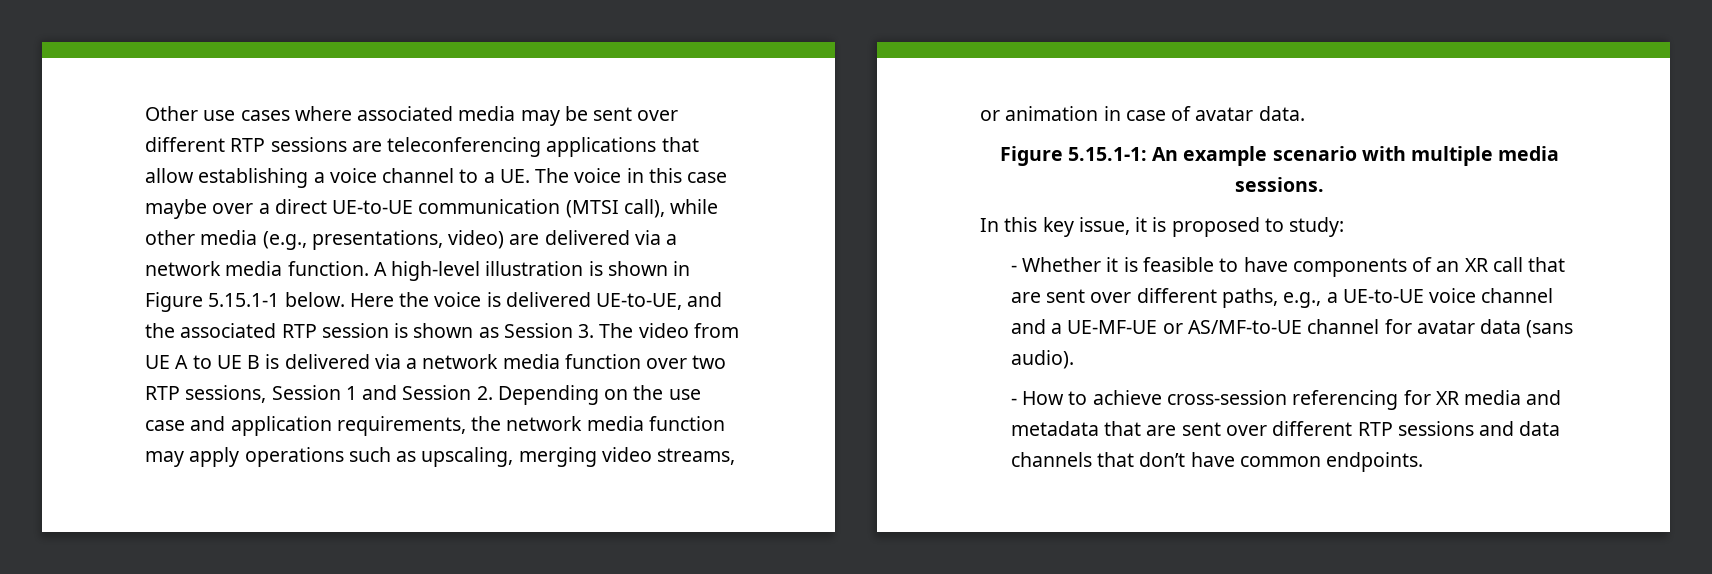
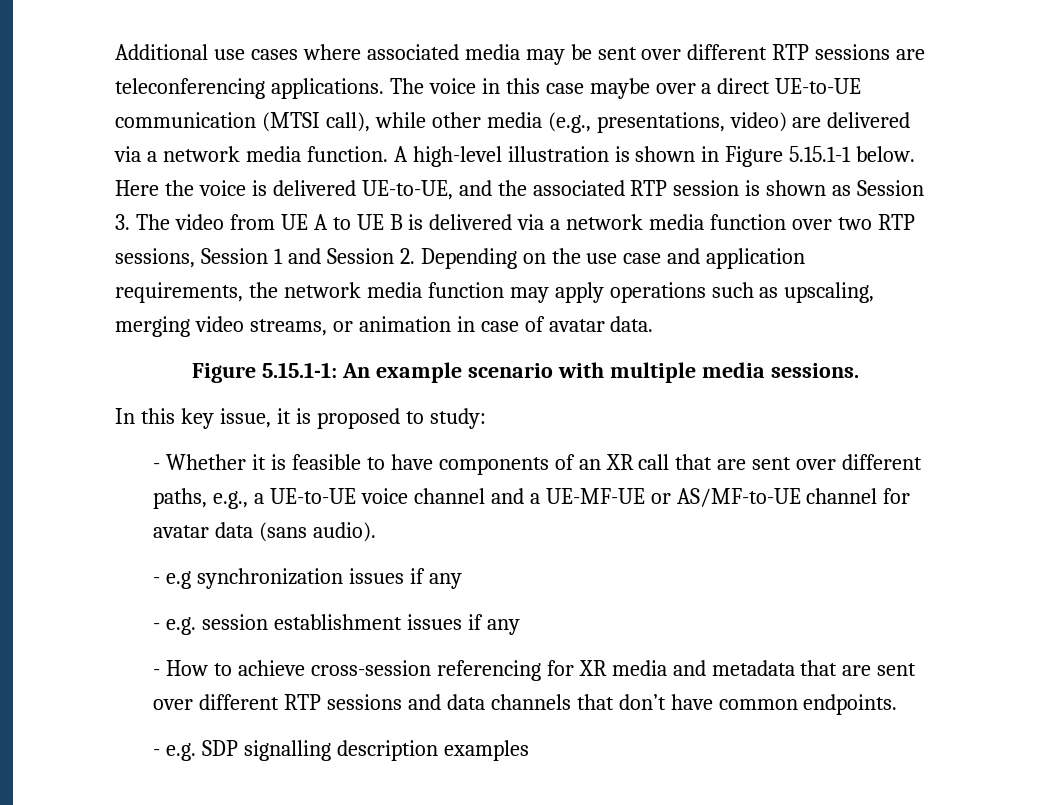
- Other use cases where associated media may be sent over different RTP sessions are teleconferencing applications that allow establishing a voice channel to a UE. The voice in this case maybe over a direct UE-to-UE communication (MTSI call), while other media (e.g., presentations, video) are delivered via a network media function.
+ Additional use cases where associated media may be sent over different RTP sessions are teleconferencing applications. The voice in this case maybe over a direct UE-to-UE communication (MTSI call), while other media (e.g., presentations, video) are delivered via a network media function.
+ - e.g synchronization issues if any
+ - e.g. session establishment issues if any
+ - e.g. SDP signalling description examples

